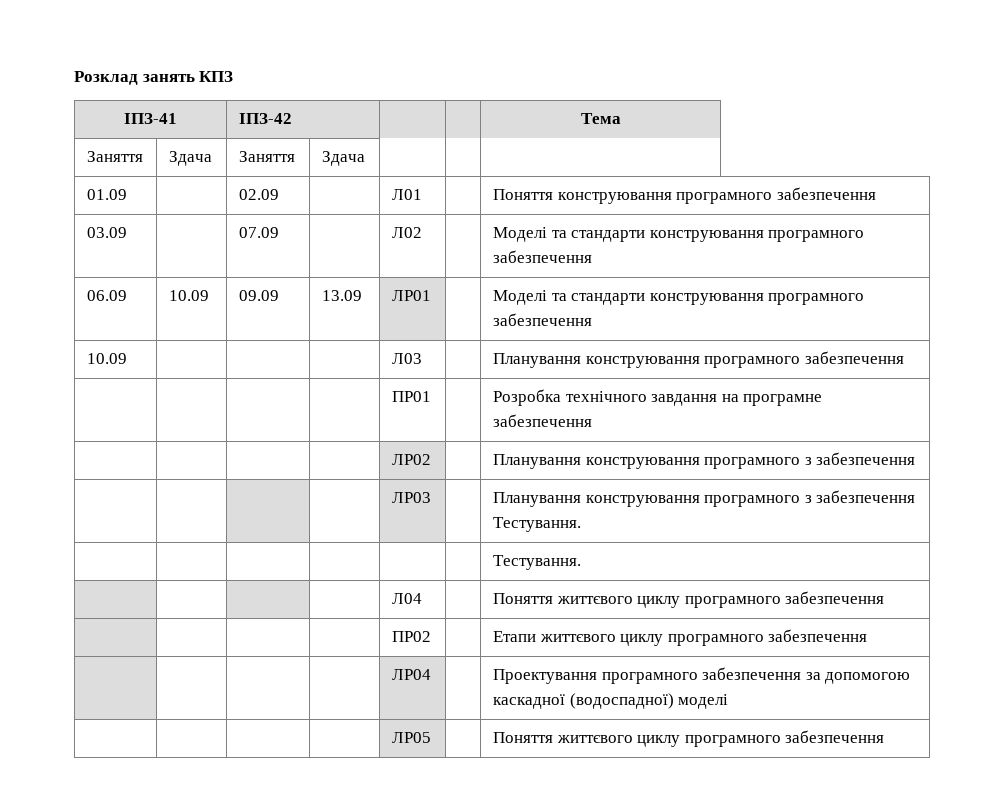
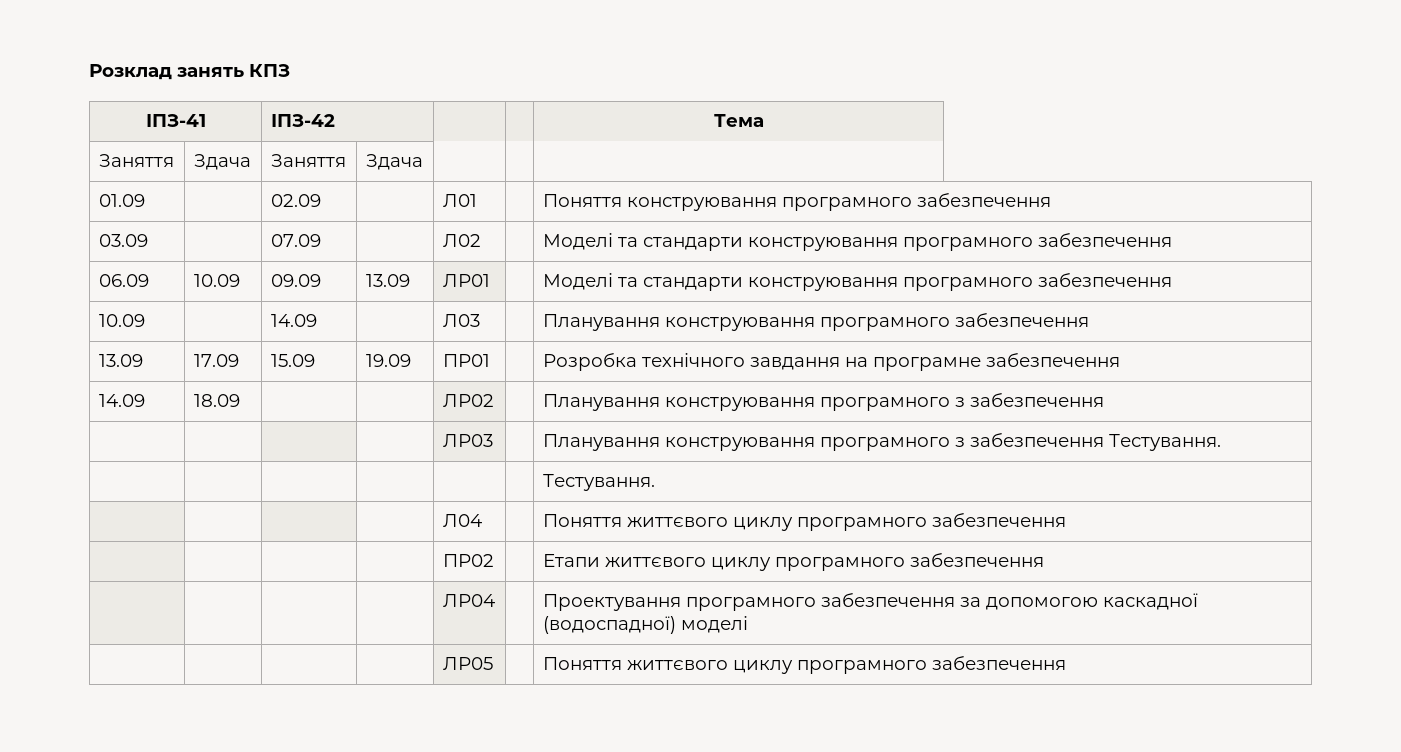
- 10.09 | | | | Л03 | | Планування конструювання програмного забезпечення
+ 10.09 | | 14.09 | | Л03 | | Планування конструювання програмного забезпечення
- | | | | ПР01 | | Розробка технічного завдання на програмне забезпечення
+ 13.09 | 17.09 | 15.09 | 19.09 | ПР01 | | Розробка технічного завдання на програмне забезпечення
- | | | | ЛР02 | | Планування конструювання програмного з забезпечення
+ 14.09 | 18.09 | | | ЛР02 | | Планування конструювання програмного з забезпечення

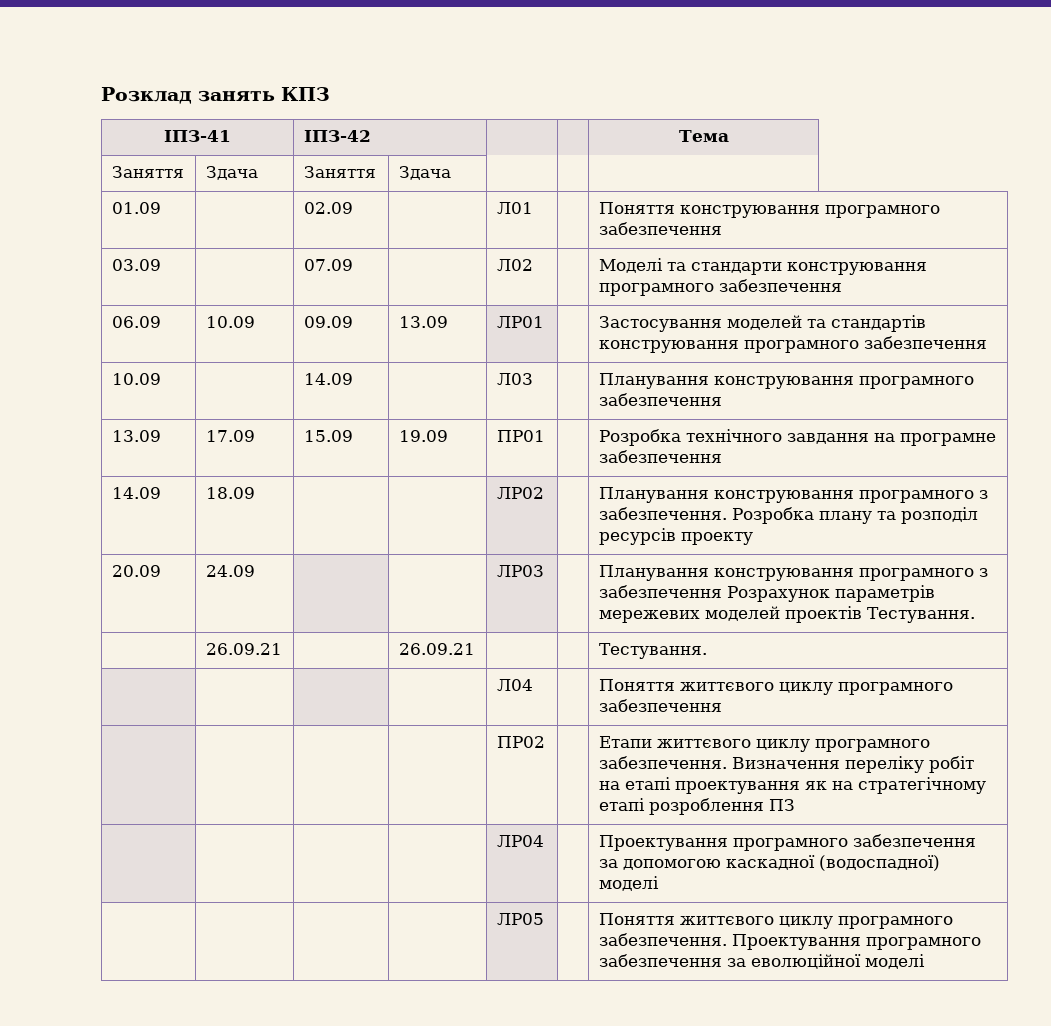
- 06.09 | 10.09 | 09.09 | 13.09 | ЛР01 | | Моделі та стандарти конструювання програмного забезпечення
+ 06.09 | 10.09 | 09.09 | 13.09 | ЛР01 | | Застосування моделей та стандартів конструювання програмного забезпечення
- 14.09 | 18.09 | | | ЛР02 | | Планування конструювання програмного з забезпечення
- | | | | ЛР03 | | Планування конструювання програмного з забезпечення Тестування.
- | | | | | | Тестування.
+ 14.09 | 18.09 | | | ЛР02 | | Планування конструювання програмного з забезпечення. Розробка плану та розподіл ресурсів проекту
+ 20.09 | 24.09 | | | ЛР03 | | Планування конструювання програмного з забезпечення Розрахунок параметрів мережевих моделей проектів Тестування.
+ | 26.09.21 | | 26.09.21 | | | Тестування.
- | | | | ПР02 | | Етапи життєвого циклу програмного забезпечення
+ | | | | ПР02 | | Етапи життєвого циклу програмного забезпечення. Визначення переліку робіт на етапі проектування як на стратегічному етапі розроблення ПЗ
- | | | | ЛР05 | | Поняття життєвого циклу програмного забезпечення
+ | | | | ЛР05 | | Поняття життєвого циклу програмного забезпечення. Проектування програмного забезпечення за еволюційної моделі

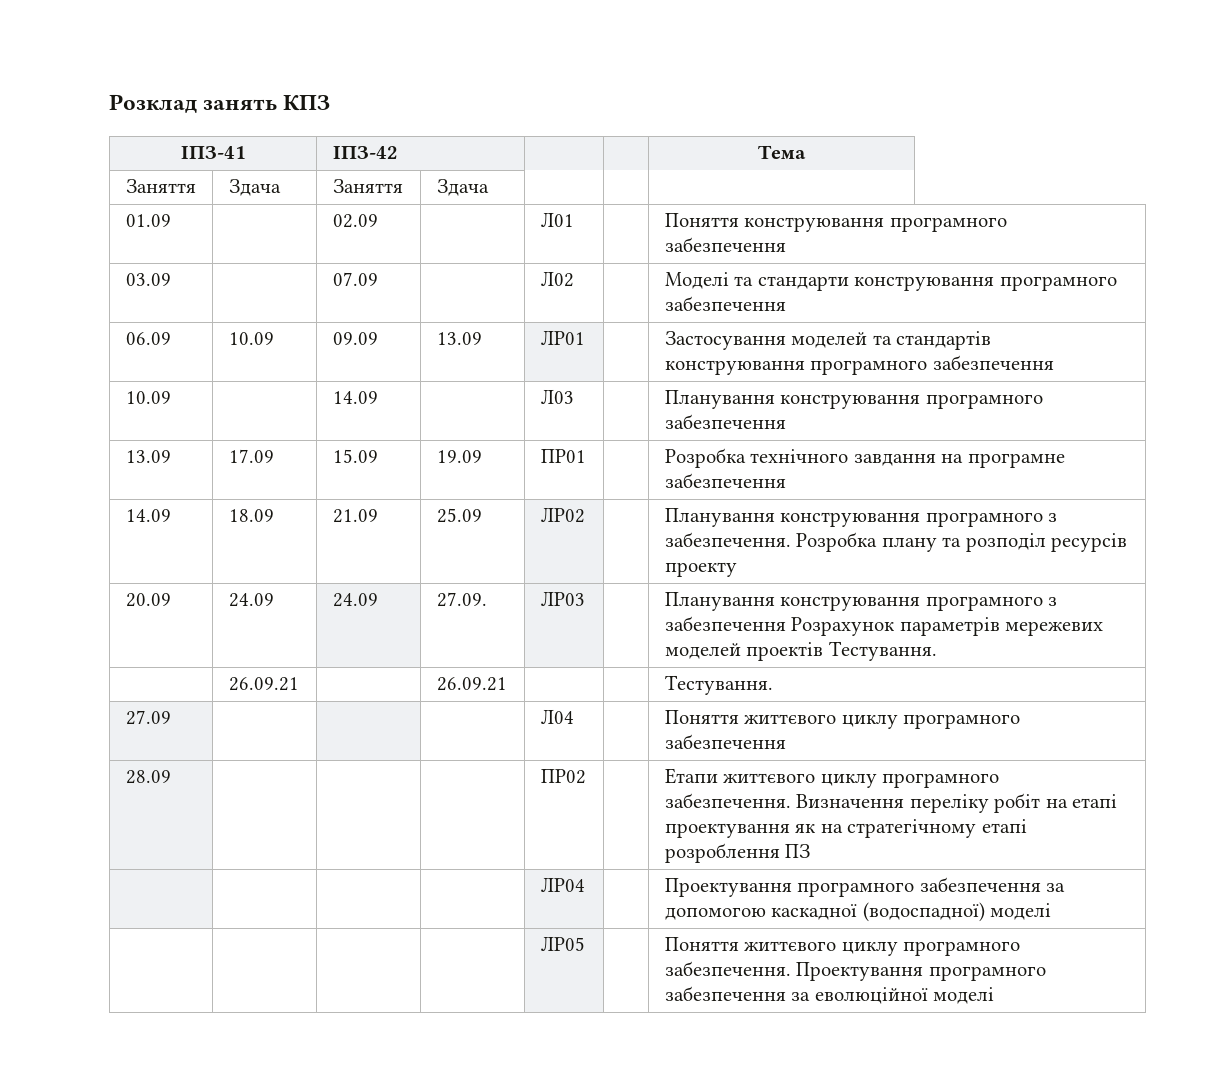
- 14.09 | 18.09 | | | ЛР02 | | Планування конструювання програмного з забезпечення. Розробка плану та розподіл ресурсів проекту
+ 14.09 | 18.09 | 21.09 | 25.09 | ЛР02 | | Планування конструювання програмного з забезпечення. Розробка плану та розподіл ресурсів проекту
- 20.09 | 24.09 | | | ЛР03 | | Планування конструювання програмного з забезпечення Розрахунок параметрів мережевих моделей проектів Тестування.
+ 20.09 | 24.09 | 24.09 | 27.09. | ЛР03 | | Планування конструювання програмного з забезпечення Розрахунок параметрів мережевих моделей проектів Тестування.
- | | | | Л04 | | Поняття життєвого циклу програмного забезпечення
+ 27.09 | | | | Л04 | | Поняття життєвого циклу програмного забезпечення
- | | | | ПР02 | | Етапи життєвого циклу програмного забезпечення. Визначення переліку робіт на етапі проектування як на стратегічному етапі розроблення ПЗ
+ 28.09 | | | | ПР02 | | Етапи життєвого циклу програмного забезпечення. Визначення переліку робіт на етапі проектування як на стратегічному етапі розроблення ПЗ

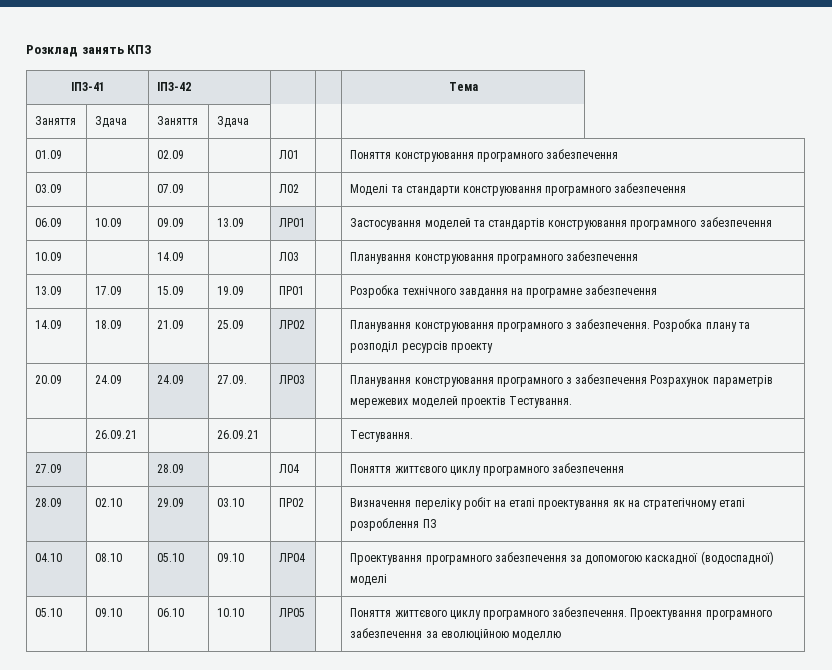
- 27.09 | | | | Л04 | | Поняття життєвого циклу програмного забезпечення
+ 27.09 | | 28.09 | | Л04 | | Поняття життєвого циклу програмного забезпечення
- 28.09 | | | | ПР02 | | Етапи життєвого циклу програмного забезпечення. Визначення переліку робіт на етапі проектування як на стратегічному етапі розроблення ПЗ
+ 28.09 | 02.10 | 29.09 | 03.10 | ПР02 | | Визначення переліку робіт на етапі проектування як на стратегічному етапі розроблення ПЗ
- | | | | ЛР04 | | Проектування програмного забезпечення за допомогою каскадної (водоспадної) моделі
+ 04.10 | 08.10 | 05.10 | 09.10 | ЛР04 | | Проектування програмного забезпечення за допомогою каскадної (водоспадної) моделі
- | | | | ЛР05 | | Поняття життєвого циклу програмного забезпечення. Проектування програмного забезпечення за еволюційної моделі
+ 05.10 | 09.10 | 06.10 | 10.10 | ЛР05 | | Поняття життєвого циклу програмного забезпечення. Проектування програмного забезпечення за еволюційною моделлю

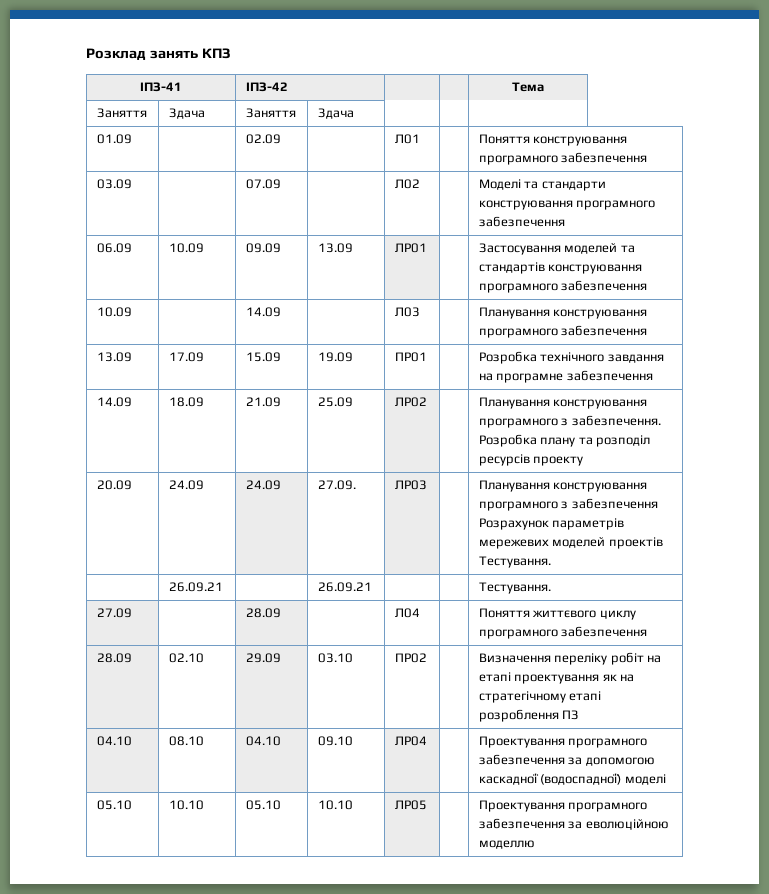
- 04.10 | 08.10 | 05.10 | 09.10 | ЛР04 | | Проектування програмного забезпечення за допомогою каскадної (водоспадної) моделі
+ 04.10 | 08.10 | 04.10 | 09.10 | ЛР04 | | Проектування програмного забезпечення за допомогою каскадної (водоспадної) моделі
- 05.10 | 09.10 | 06.10 | 10.10 | ЛР05 | | Поняття життєвого циклу програмного забезпечення. Проектування програмного забезпечення за еволюційною моделлю
+ 05.10 | 10.10 | 05.10 | 10.10 | ЛР05 | | Проектування програмного забезпечення за еволюційною моделлю

